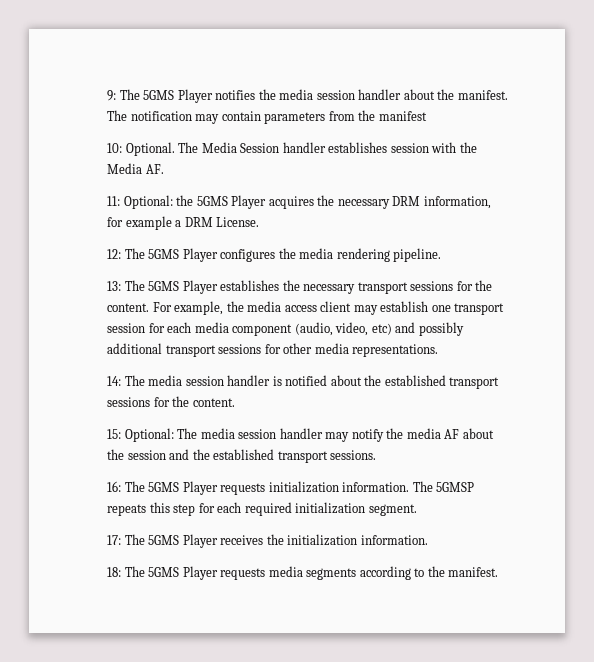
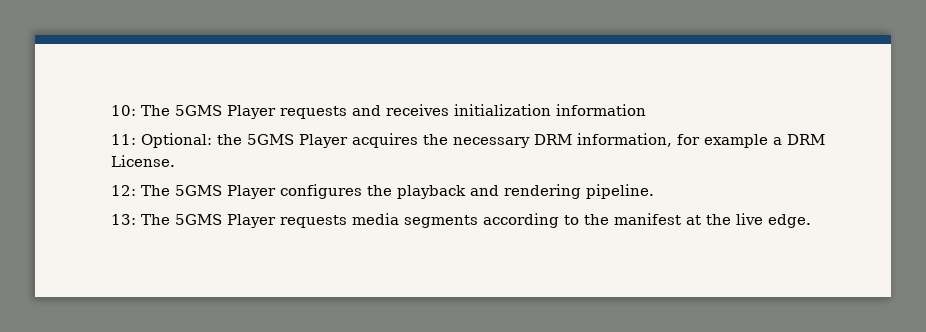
- 9: The 5GMS Player notifies the media session handler about the manifest. The notification may contain parameters from the manifest
- 10: Optional. The Media Session handler establishes session with the Media AF.
+ 10: The 5GMS Player requests and receives initialization information
- 12: The 5GMS Player configures the media rendering pipeline.
+ 12: The 5GMS Player configures the playback and rendering pipeline.
- 13: The 5GMS Player establishes the necessary transport sessions for the content. For example, the media access client may establish one transport session for each media component (audio, video, etc) and possibly additional transport sessions for other media representations.
- 14: The media session handler is notified about the established transport sessions for the content.
- 15: Optional: The media session handler may notify the media AF about the session and the established transport sessions.
- 16: The 5GMS Player requests initialization information. The 5GMSP repeats this step for each required initialization segment.
- 17: The 5GMS Player receives the initialization information.
- 18: The 5GMS Player requests media segments according to the manifest.
+ 13: The 5GMS Player requests media segments according to the manifest at the live edge.

